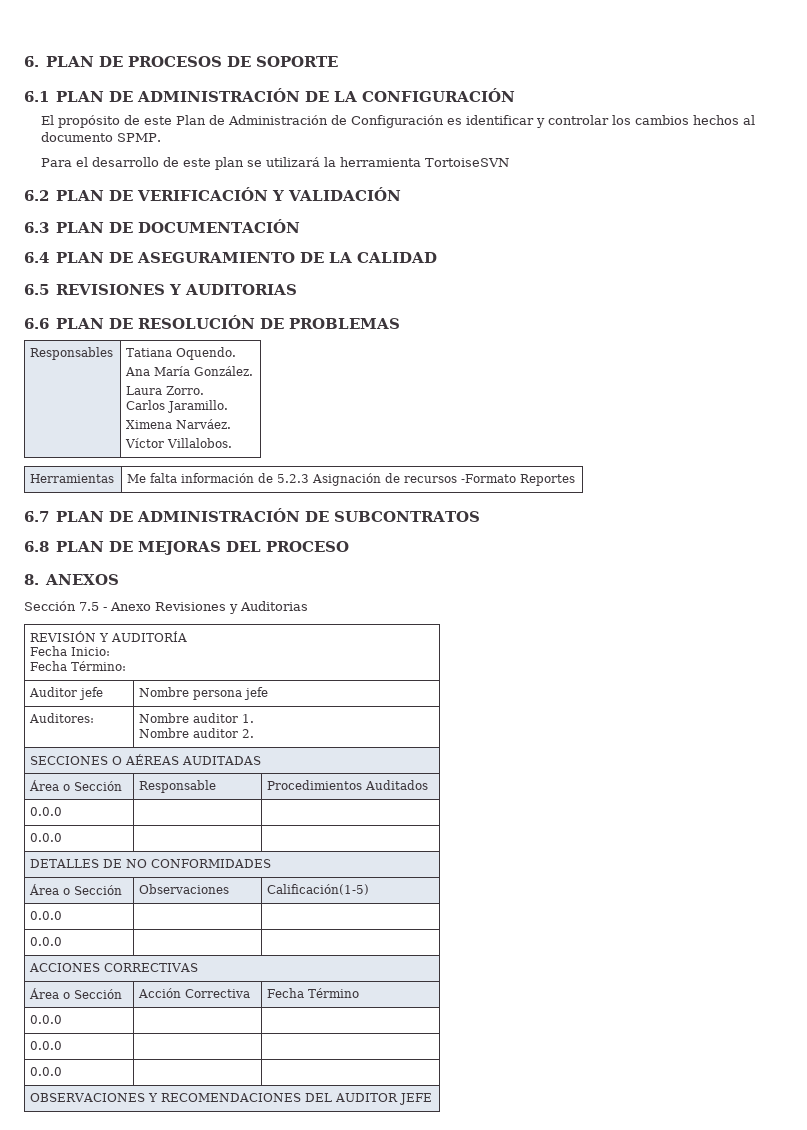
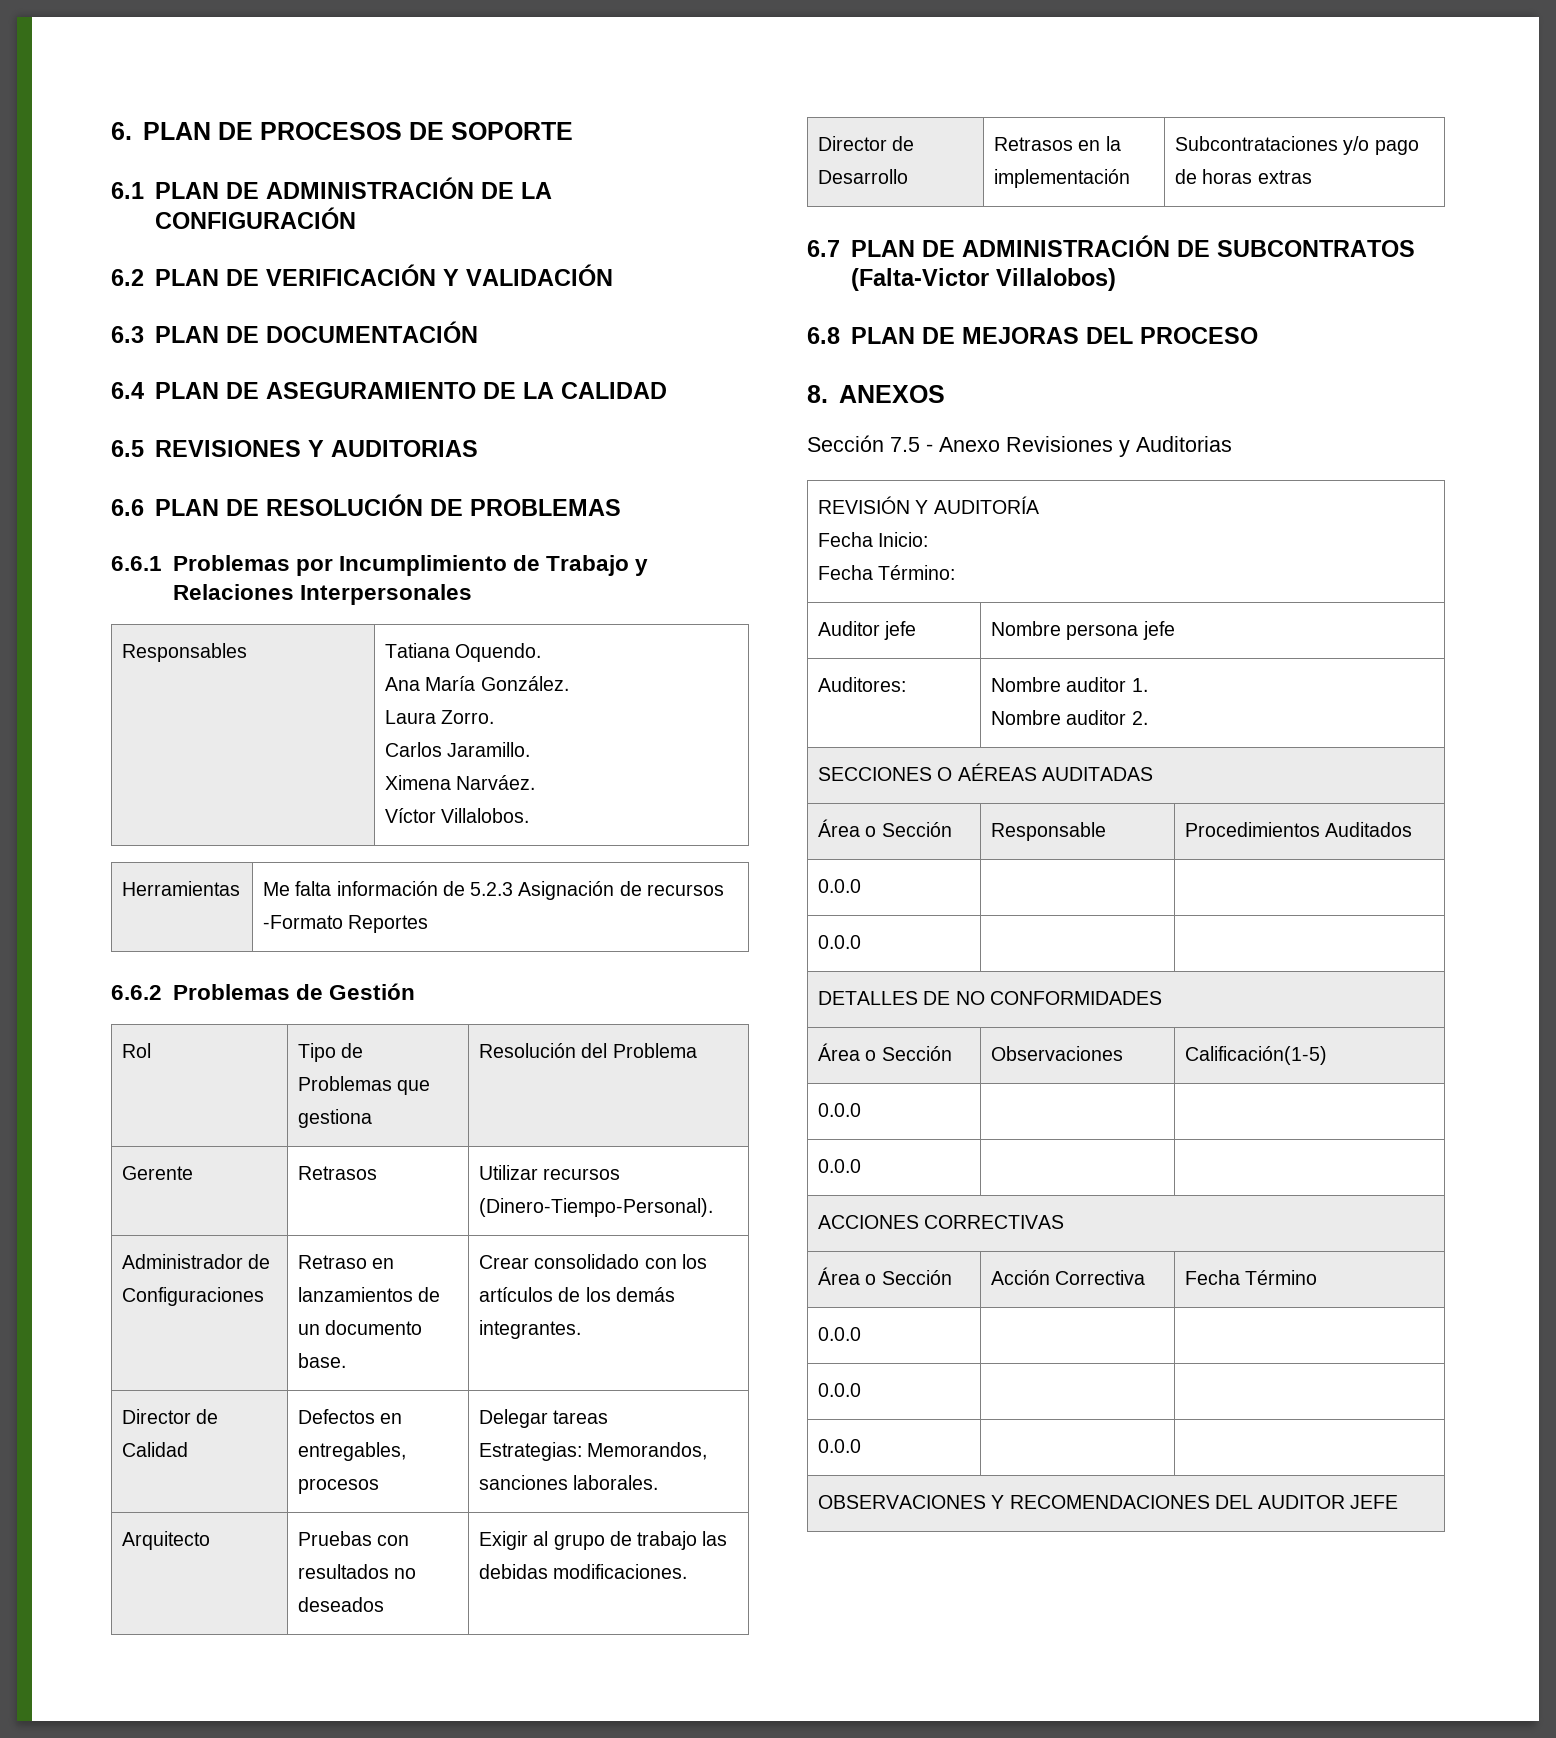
- El propósito de este Plan de Administración de Configuración es identificar y controlar los cambios hechos al documento SPMP.
- Para el desarrollo de este plan se utilizará la herramienta TortoiseSVN
+ 6.6.1 Problemas por Incumplimiento de Trabajo y Relaciones Interpersonales
+ 6.6.2 Problemas de Gestión
+ Rol | Tipo de Problemas que gestiona | Resolución del Problema
+ Gerente | Retrasos | Utilizar recursos (Dinero-Tiempo-Personal).
+ Administrador de Configuraciones | Retraso en lanzamientos de un documento base. | Crear consolidado con los artículos de los demás integrantes.
+ Director de Calidad | Defectos en entregables, procesos | Delegar tareas
+ Estrategias: Memorandos, sanciones laborales.
+ Arquitecto | Pruebas con resultados no deseados | Exigir al grupo de trabajo las debidas modificaciones.
+ Director de Desarrollo | Retrasos en la implementación | Subcontrataciones y/o pago de horas extras
- 6.7 PLAN DE ADMINISTRACIÓN DE SUBCONTRATOS
+ 6.7 PLAN DE ADMINISTRACIÓN DE SUBCONTRATOS (Falta-Victor Villalobos)

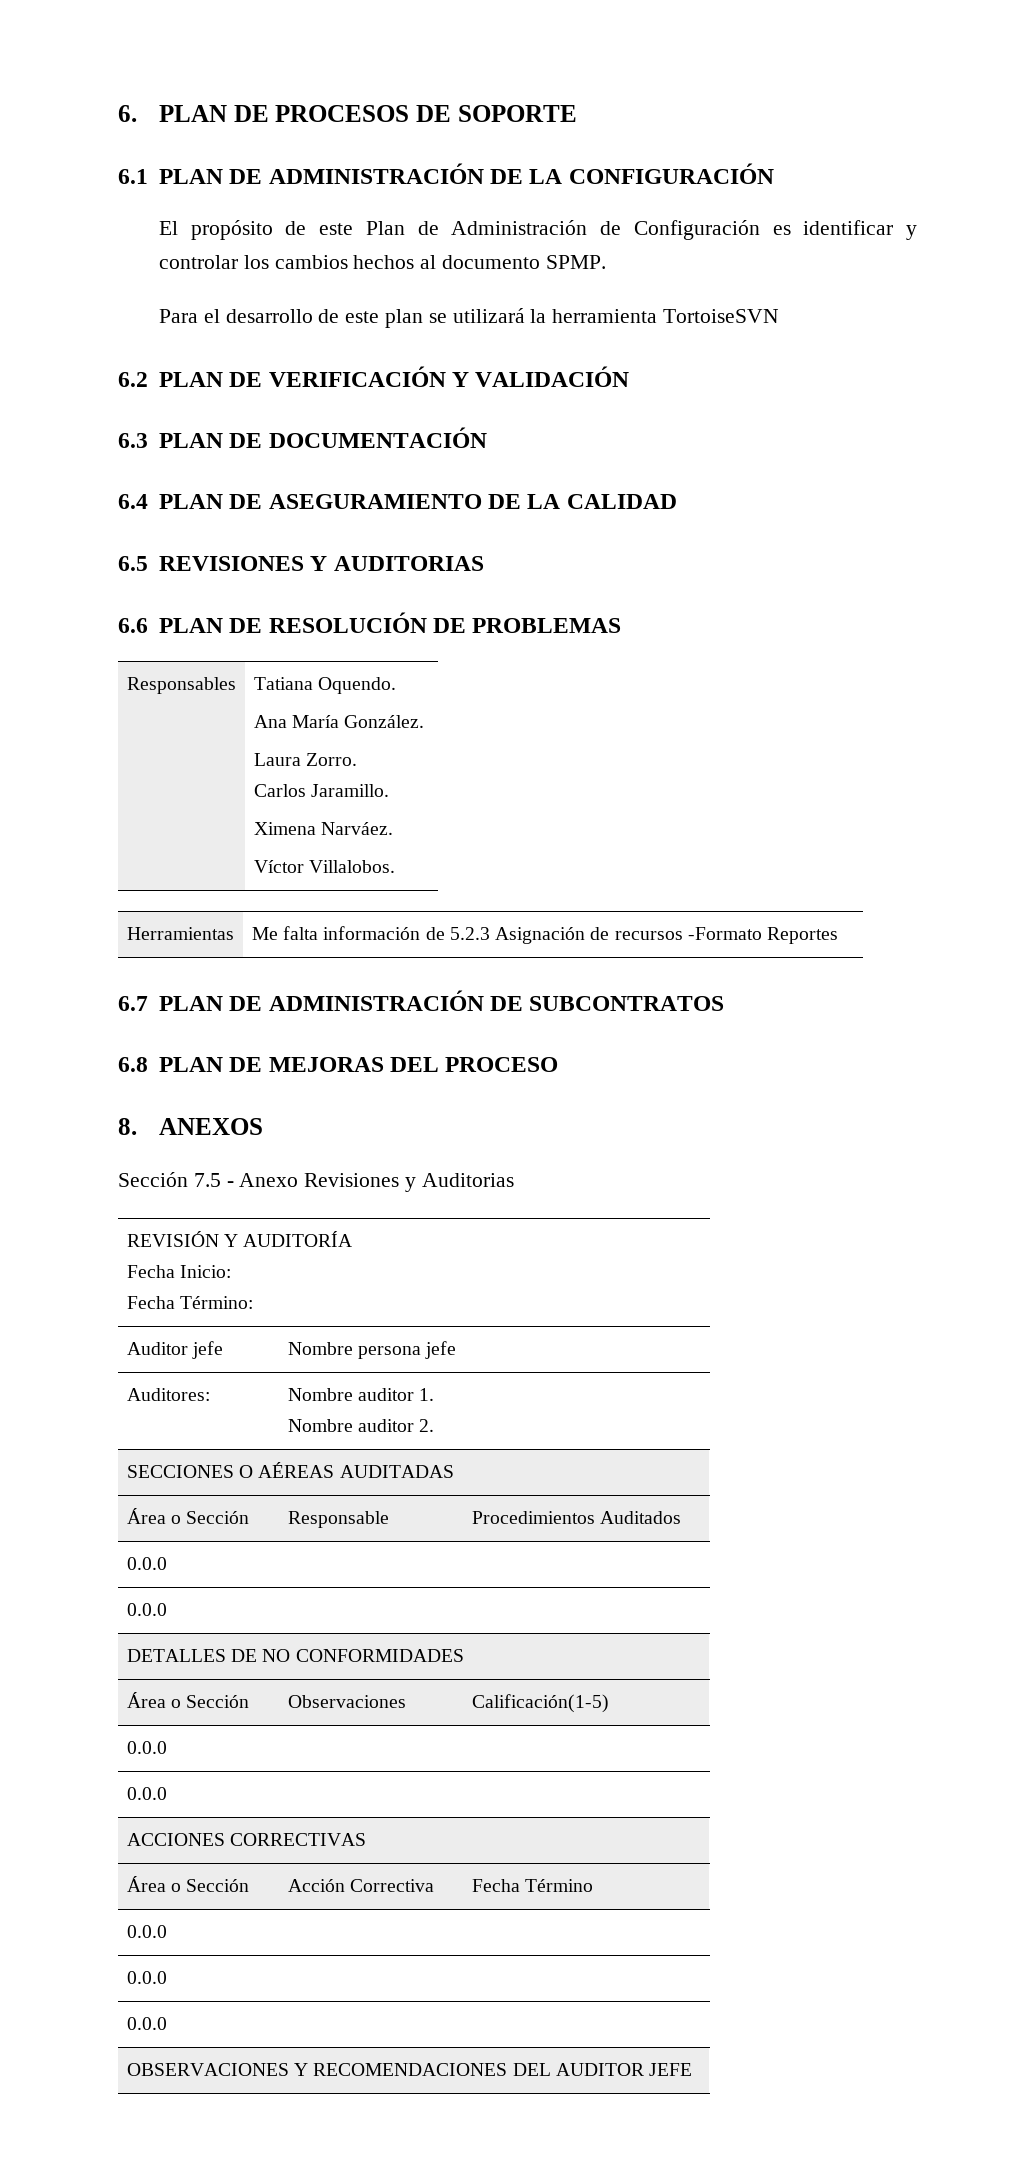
+ El propósito de este Plan de Administración de Configuración es identificar y controlar los cambios hechos al documento SPMP.
+ Para el desarrollo de este plan se utilizará la herramienta TortoiseSVN
- 6.6.1 Problemas por Incumplimiento de Trabajo y Relaciones Interpersonales
- 6.6.2 Problemas de Gestión
- Rol | Tipo de Problemas que gestiona | Resolución del Problema
- Gerente | Retrasos | Utilizar recursos (Dinero-Tiempo-Personal).
- Administrador de Configuraciones | Retraso en lanzamientos de un documento base. | Crear consolidado con los artículos de los demás integrantes.
- Director de Calidad | Defectos en entregables, procesos | Delegar tareas
- Estrategias: Memorandos, sanciones laborales.
- Arquitecto | Pruebas con resultados no deseados | Exigir al grupo de trabajo las debidas modificaciones.
- Director de Desarrollo | Retrasos en la implementación | Subcontrataciones y/o pago de horas extras
- 6.7 PLAN DE ADMINISTRACIÓN DE SUBCONTRATOS (Falta-Victor Villalobos)
+ 6.7 PLAN DE ADMINISTRACIÓN DE SUBCONTRATOS

